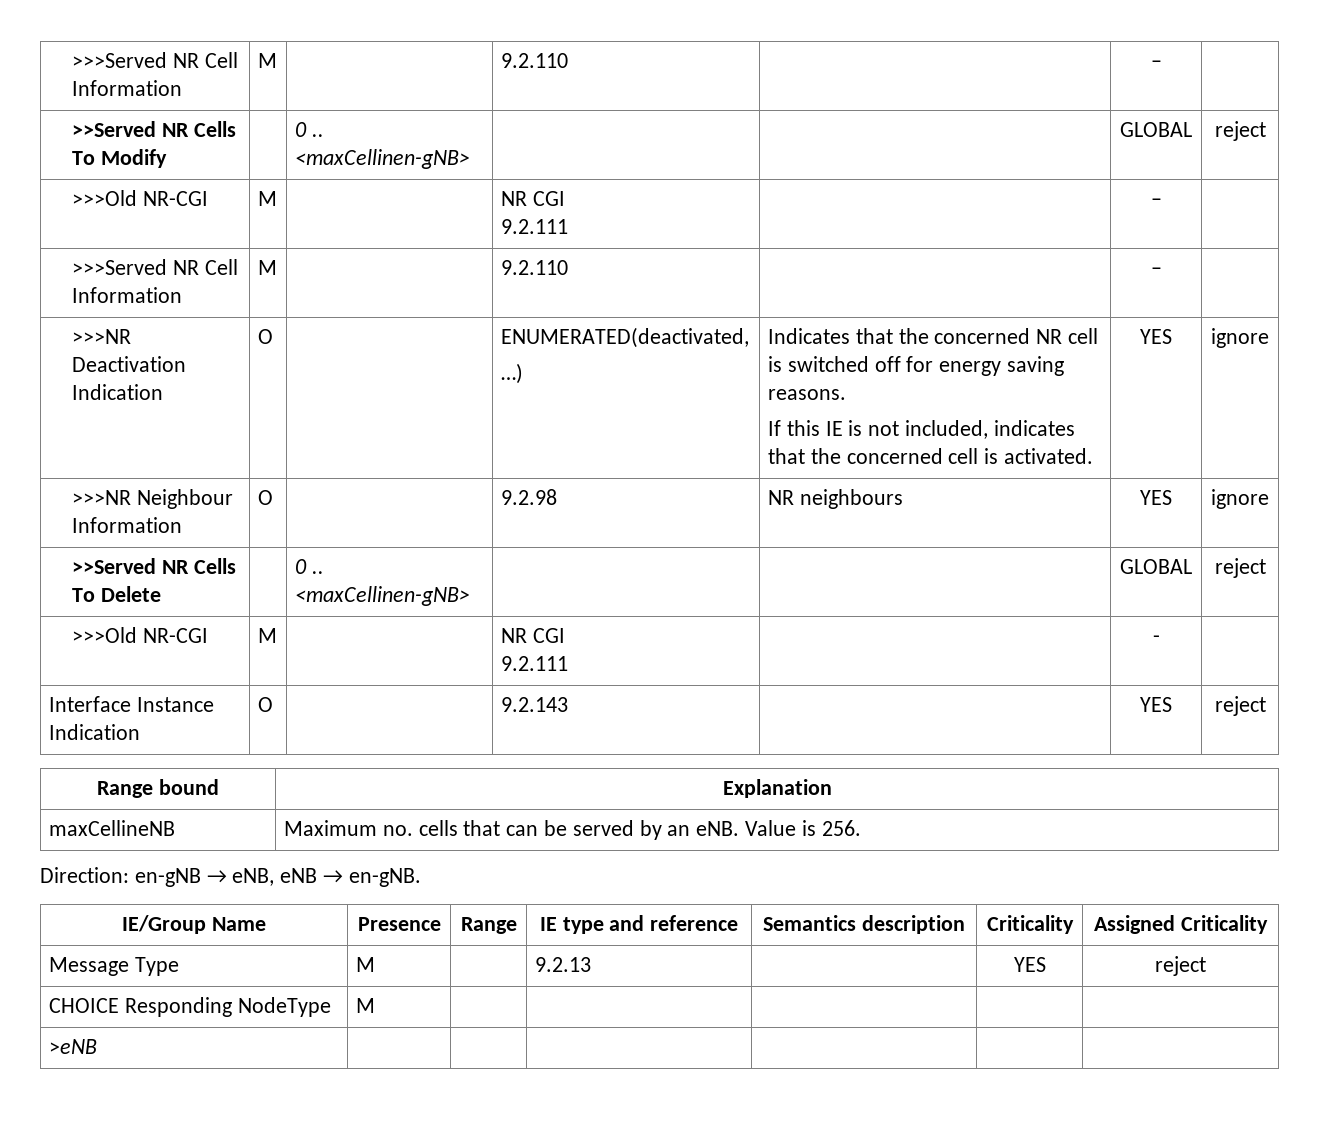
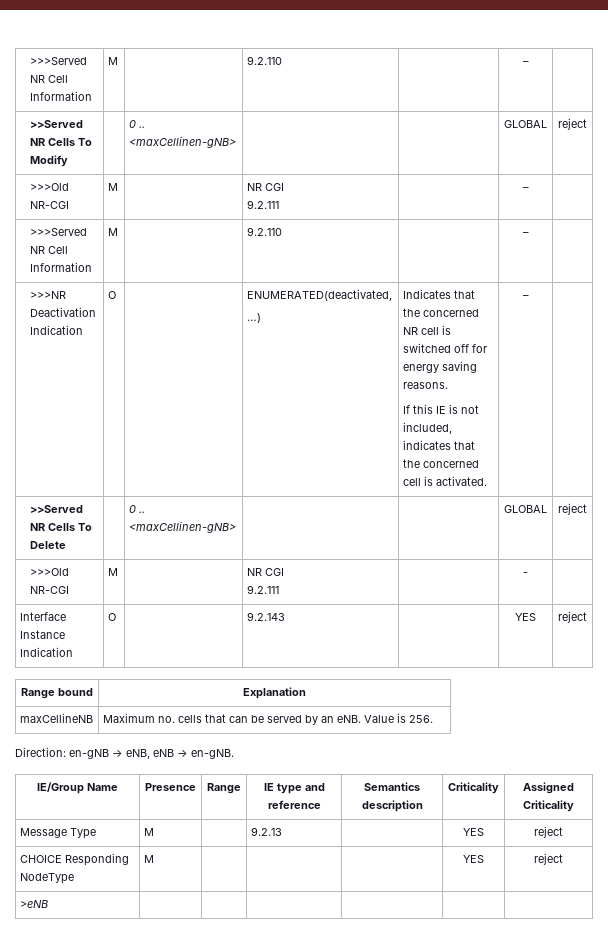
  >>>NR Deactivation Indication | O | | ENUMERATED(deactivated,
  …) | Indicates that the concerned NR cell is switched off for energy saving reasons.
- If this IE is not included, indicates that the concerned cell is activated. | YES | ignore
- >>>NR Neighbour Information | O | | 9.2.98 | NR neighbours | YES | ignore
+ If this IE is not included, indicates that the concerned cell is activated. | – |
- CHOICE Responding NodeType | M | | | | |
+ CHOICE Responding NodeType | M | | | | YES | reject

